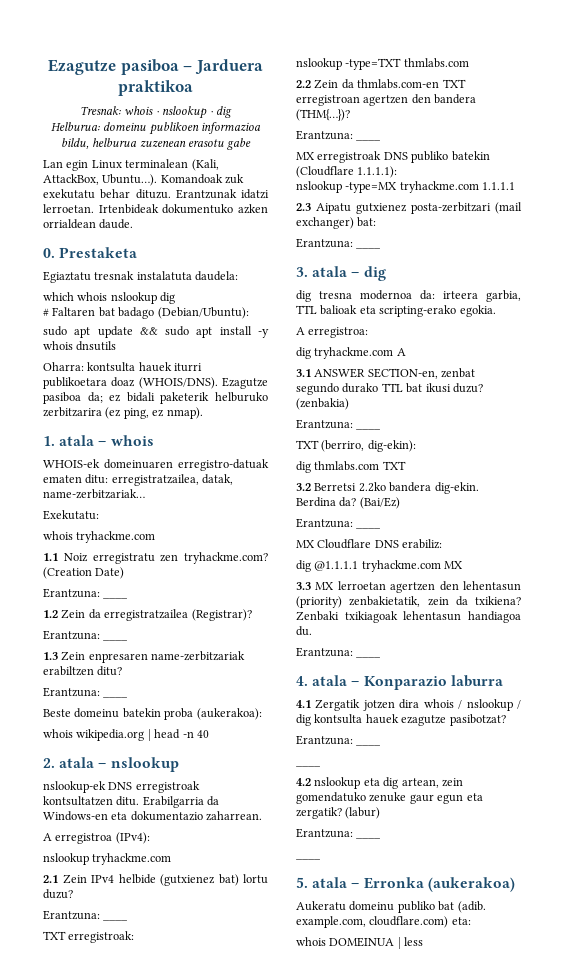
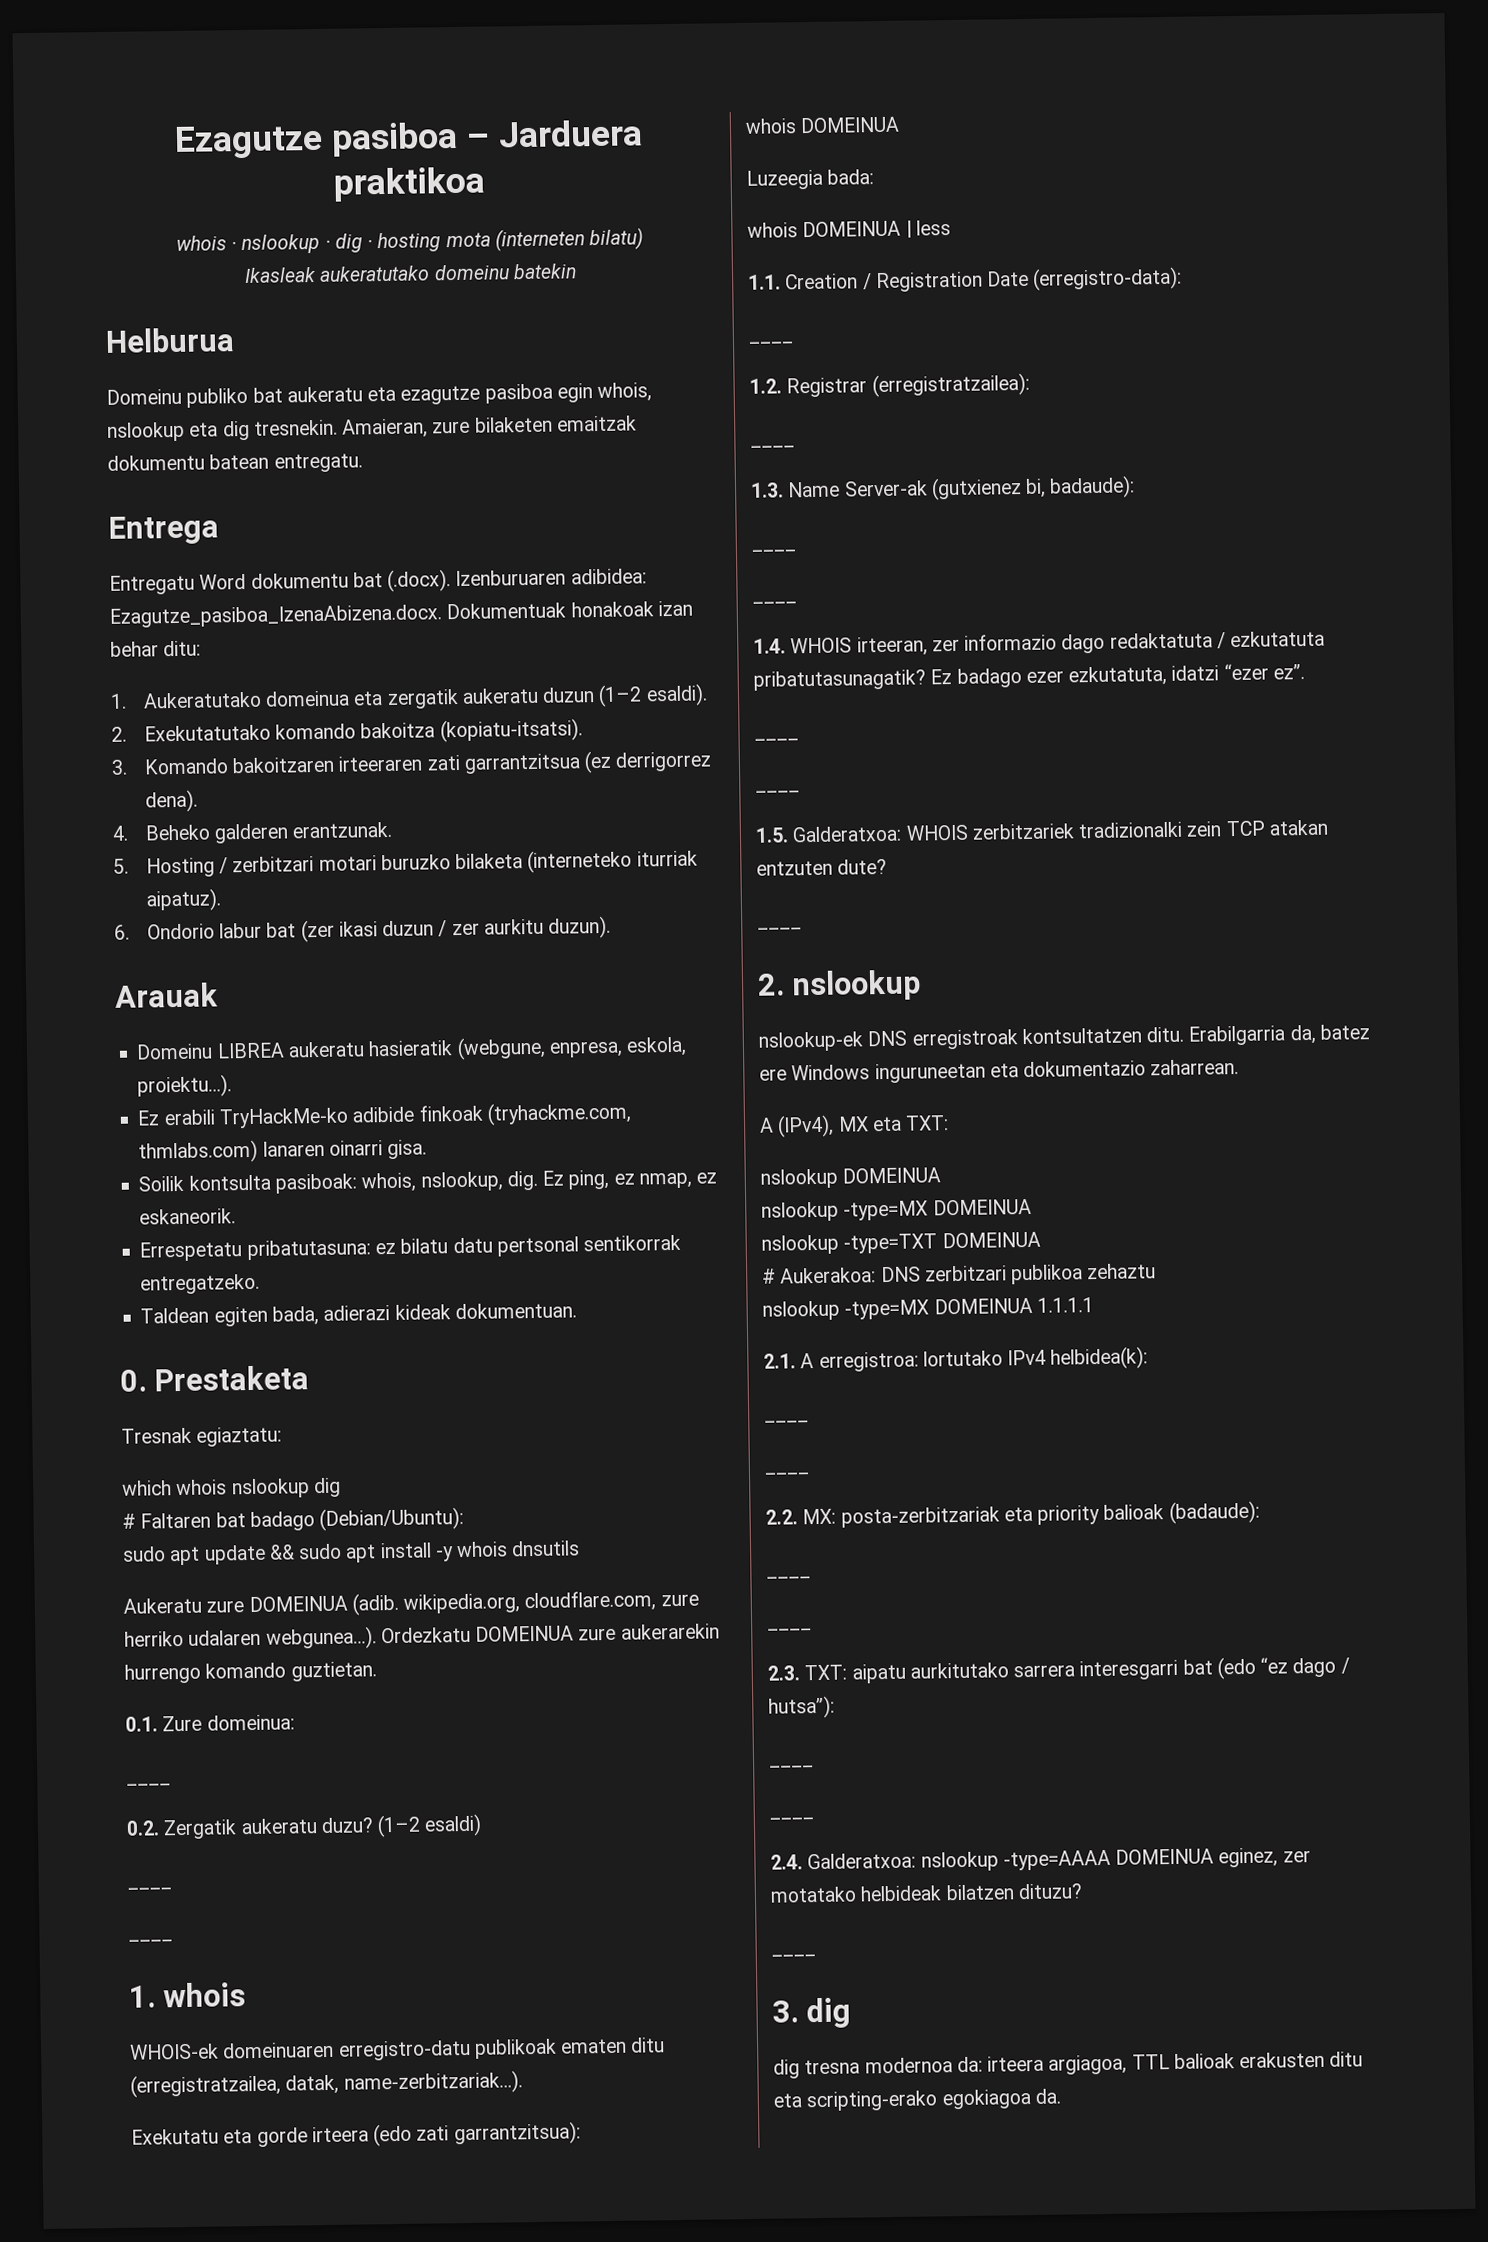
- Tresnak: whois · nslookup · dig
- Helburua: domeinu publikoen informazioa bildu, helburua zuzenean erasotu gabe
- Lan egin Linux terminalean (Kali, AttackBox, Ubuntu…). Komandoak zuk exekutatu behar dituzu. Erantzunak idatzi lerroetan. Irtenbideak dokumentuko azken orrialdean daude.
+ whois · nslookup · dig · hosting mota (interneten bilatu)
+ Ikasleak aukeratutako domeinu batekin
+ Helburua
+ Domeinu publiko bat aukeratu eta ezagutze pasiboa egin whois, nslookup eta dig tresnekin. Amaieran, zure bilaketen emaitzak dokumentu batean entregatu.
+ Entrega
+ Entregatu Word dokumentu bat (.docx). Izenburuaren adibidea: Ezagutze_pasiboa_IzenaAbizena.docx. Dokumentuak honakoak izan behar ditu:
+ 1. Aukeratutako domeinua eta zergatik aukeratu duzun (1–2 esaldi).
+ 2. Exekutatutako komando bakoitza (kopiatu-itsatsi).
+ 3. Komando bakoitzaren irteeraren zati garrantzitsua (ez derrigorrez dena).
+ 4. Beheko galderen erantzunak.
+ 5. Hosting / zerbitzari motari buruzko bilaketa (interneteko iturriak aipatuz).
+ 6. Ondorio labur bat (zer ikasi duzun / zer aurkitu duzun).
+ Arauak
+ Domeinu LIBREA aukeratu hasieratik (webgune, enpresa, eskola, proiektu…).
+ Ez erabili TryHackMe-ko adibide finkoak (tryhackme.com, thmlabs.com) lanaren oinarri gisa.
+ Soilik kontsulta pasiboak: whois, nslookup, dig. Ez ping, ez nmap, ez eskaneorik.
+ Errespetatu pribatutasuna: ez bilatu datu pertsonal sentikorrak entregatzeko.
+ Taldean egiten bada, adierazi kideak dokumentuan.
  0. Prestaketa
- Egiaztatu tresnak instalatuta daudela:
+ Tresnak egiaztatu:
- Oharra: kontsulta hauek iturri publikoetara doaz (WHOIS/DNS). Ezagutze pasiboa da; ez bidali paketerik helburuko zerbitzarira (ez ping, ez nmap).
- 1. atala – whois
+ Aukeratu zure DOMEINUA (adib. wikipedia.org, cloudflare.com, zure herriko udalaren webgunea…). Ordezkatu DOMEINUA zure aukerarekin hurrengo komando guztietan.
+ 0.1. Zure domeinua:
+ ____
+ 0.2. Zergatik aukeratu duzu? (1–2 esaldi)
+ ____
+ ____
+ 1. whois
- WHOIS-ek domeinuaren erregistro-datuak ematen ditu: erregistratzailea, datak, name-zerbitzariak…
- Exekutatu:
- whois tryhackme.com
- 1.1 Noiz erregistratu zen tryhackme.com? (Creation Date)
- Erantzuna: ____
- 1.2 Zein da erregistratzailea (Registrar)?
- Erantzuna: ____
- 1.3 Zein enpresaren name-zerbitzariak erabiltzen ditu?
- Erantzuna: ____
- Beste domeinu batekin proba (aukerakoa):
- whois wikipedia.org | head -n 40
- 2. atala – nslookup
+ WHOIS-ek domeinuaren erregistro-datu publikoak ematen ditu (erregistratzailea, datak, name-zerbitzariak…).
+ Exekutatu eta gorde irteera (edo zati garrantzitsua):
+ whois DOMEINUA
+ Luzeegia bada:
+ whois DOMEINUA | less
+ 1.1. Creation / Registration Date (erregistro-data):
+ ____
+ 1.2. Registrar (erregistratzailea):
+ ____
+ 1.3. Name Server-ak (gutxienez bi, badaude):
+ ____
+ ____
+ 1.4. WHOIS irteeran, zer informazio dago redaktatuta / ezkutatuta pribatutasunagatik? Ez badago ezer ezkutatuta, idatzi “ezer ez”.
+ ____
+ ____
+ 1.5. Galderatxoa: WHOIS zerbitzariek tradizionalki zein TCP atakan entzuten dute?
+ ____
+ 2. nslookup
- Erabilgarria da Windows-en eta dokumentazio zaharrean.
+ Erabilgarria da, batez ere Windows inguruneetan eta dokumentazio zaharrean.
- A erregistroa (IPv4):
- nslookup tryhackme.com
- 2.1 Zein IPv4 helbide (gutxienez bat) lortu duzu?
- Erantzuna: ____
- TXT erregistroak:
- nslookup -type=TXT thmlabs.com
- 2.2 Zein da thmlabs.com-en TXT erregistroan agertzen den bandera (THM{…})?
- Erantzuna: ____
- MX erregistroak DNS publiko batekin (Cloudflare 1.1.1.1):
- nslookup -type=MX tryhackme.com 1.1.1.1
+ A (IPv4), MX eta TXT:
+ nslookup DOMEINUA
+ nslookup -type=MX DOMEINUA
+ nslookup -type=TXT DOMEINUA
+ # Aukerakoa: DNS zerbitzari publikoa zehaztu
+ nslookup -type=MX DOMEINUA 1.1.1.1
- 2.3 Aipatu gutxienez posta-zerbitzari (mail exchanger) bat:
- Erantzuna: ____
+ 2.1. A erregistroa: lortutako IPv4 helbidea(k):
+ ____
+ ____
+ 2.2. MX: posta-zerbitzariak eta priority balioak (badaude):
+ ____
+ ____
+ 2.3. TXT: aipatu aurkitutako sarrera interesgarri bat (edo “ez dago / hutsa”):
+ ____
+ ____
+ 2.4. Galderatxoa: nslookup -type=AAAA DOMEINUA eginez, zer motatako helbideak bilatzen dituzu?
+ ____
- 3. atala – dig
+ 3. dig
- dig tresna modernoa da: irteera garbia, TTL balioak eta scripting-erako egokia.
- A erregistroa:
- dig tryhackme.com A
- 3.1 ANSWER SECTION-en, zenbat segundo durako TTL bat ikusi duzu? (zenbakia)
- Erantzuna: ____
- TXT (berriro, dig-ekin):
- dig thmlabs.com TXT
- 3.2 Berretsi 2.2ko bandera dig-ekin. Berdina da? (Bai/Ez)
- Erantzuna: ____
- MX Cloudflare DNS erabiliz:
- dig @1.1.1.1 tryhackme.com MX
- 3.3 MX lerroetan agertzen den lehentasun (priority) zenbakietatik, zein da txikiena? Zenbaki txikiagoak lehentasun handiagoa du.
- Erantzuna: ____
- 4. atala – Konparazio laburra
- 4.1 Zergatik jotzen dira whois / nslookup / dig kontsulta hauek ezagutze pasibotzat?
- Erantzuna: ____
- ____
- 4.2 nslookup eta dig artean, zein gomendatuko zenuke gaur egun eta zergatik? (labur)
- Erantzuna: ____
- ____
- 5. atala – Erronka (aukerakoa)
- Aukeratu domeinu publiko bat (adib. example.com, cloudflare.com) eta:
- whois DOMEINUA | less
+ dig tresna modernoa da: irteera argiagoa, TTL balioak erakusten ditu eta scripting-erako egokiagoa da.

